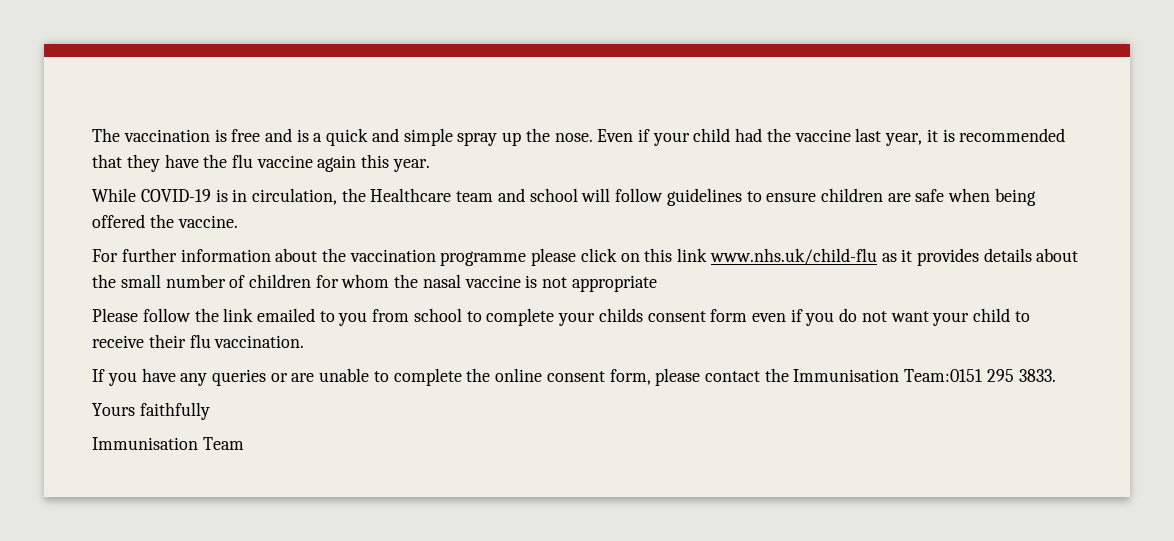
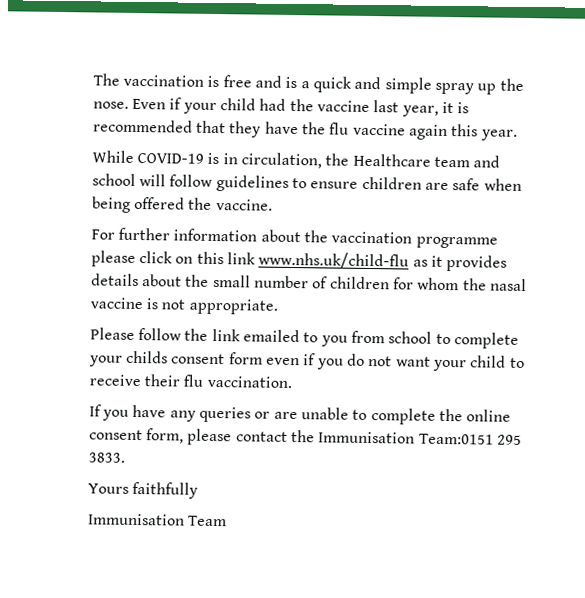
- For further information about the vaccination programme please click on this link www.nhs.uk/child-flu as it provides details about the small number of children for whom the nasal vaccine is not appropriate
+ For further information about the vaccination programme please click on this link www.nhs.uk/child-flu as it provides details about the small number of children for whom the nasal vaccine is not appropriate.

